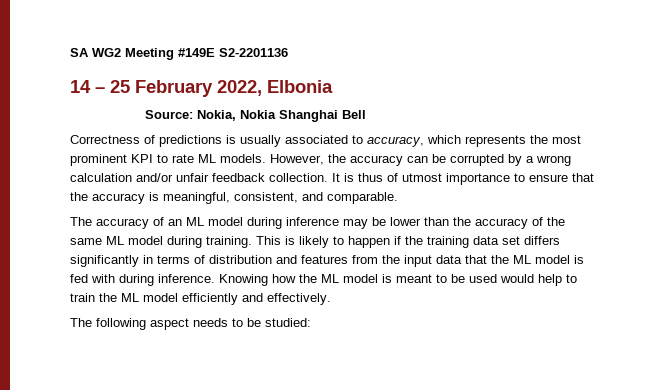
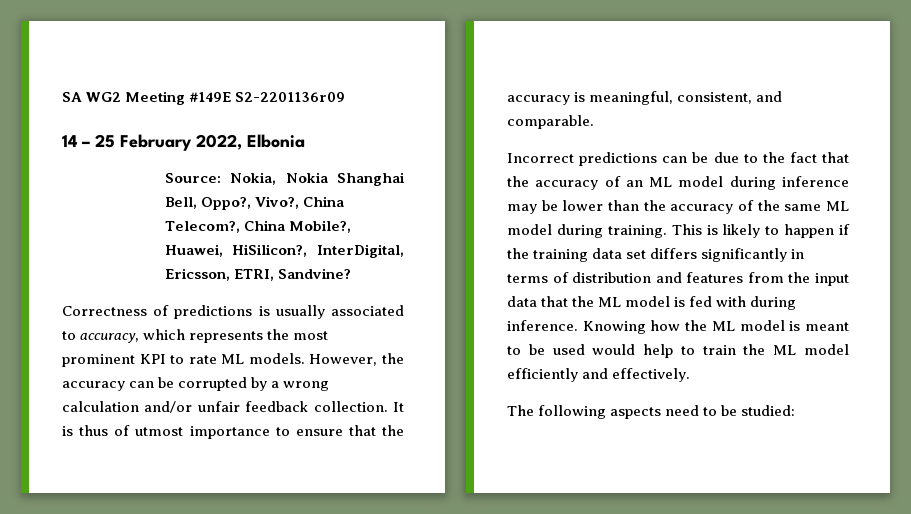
- SA WG2 Meeting #149E S2-2201136
+ SA WG2 Meeting #149E S2-2201136r09
- Source: Nokia, Nokia Shanghai Bell
+ Source: Nokia, Nokia Shanghai Bell, Oppo?, Vivo?, China Telecom?, China Mobile?, Huawei, HiSilicon?, InterDigital, Ericsson, ETRI, Sandvine?
- The accuracy of an ML model during inference may be lower than the accuracy of the same ML model during training.
+ Incorrect predictions can be due to the fact that the accuracy of an ML model during inference may be lower than the accuracy of the same ML model during training.
- The following aspect needs to be studied:
+ The following aspects need to be studied:

